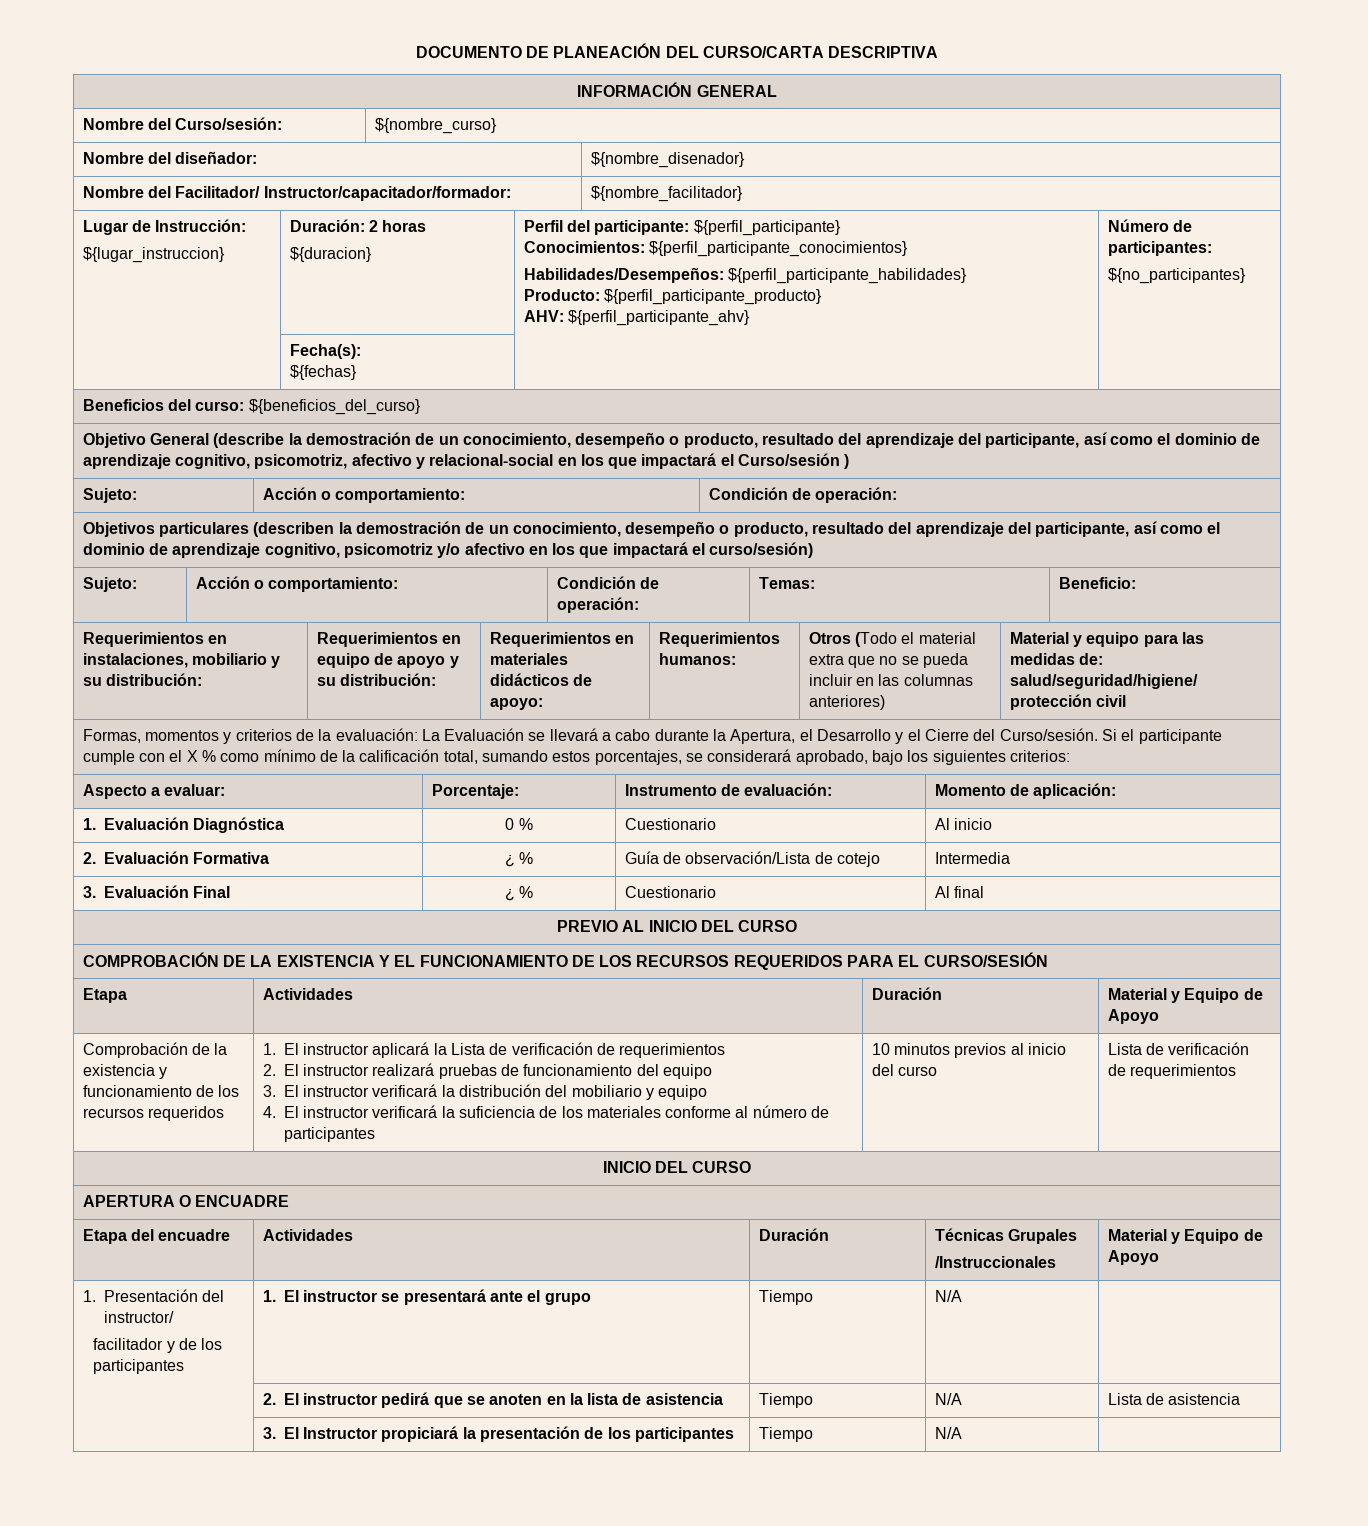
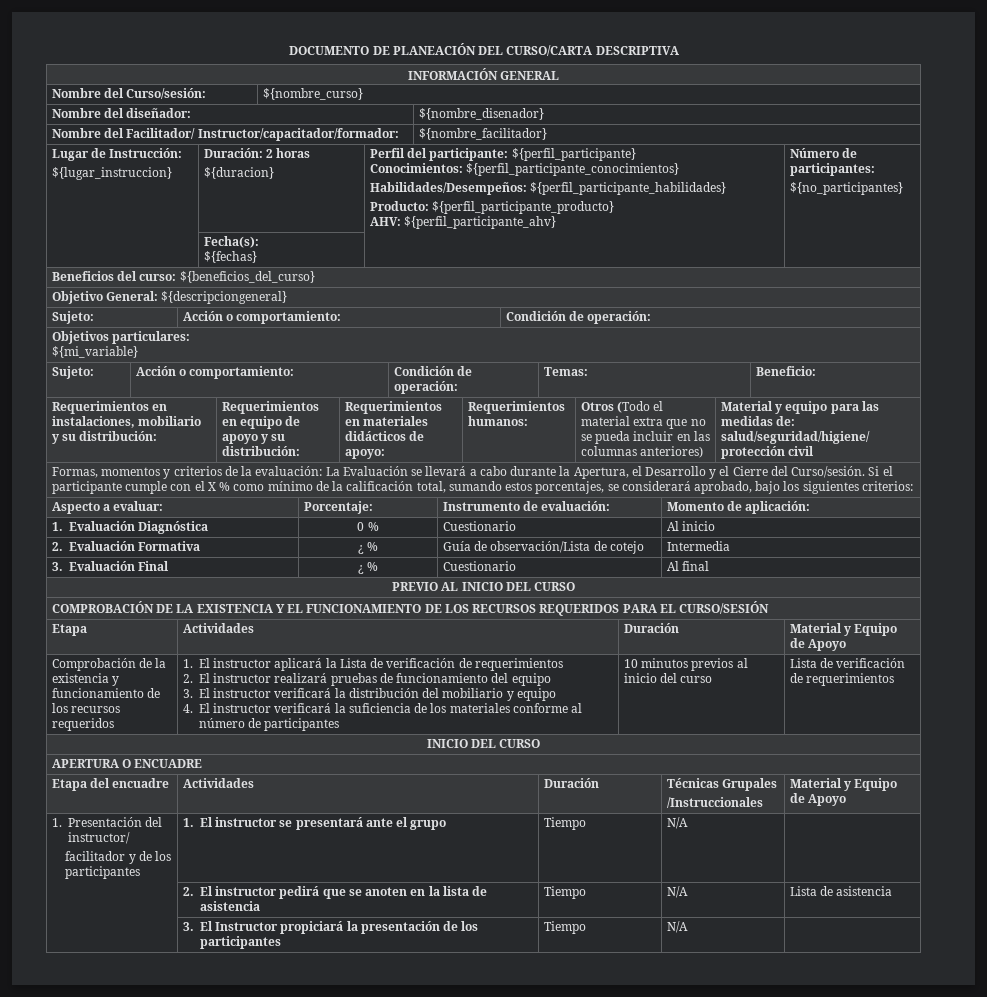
- Objetivo General (describe la demostración de un conocimiento, desempeño o producto, resultado del aprendizaje del participante, así como el dominio de aprendizaje cognitivo, psicomotriz, afectivo y relacional-social en los que impactará el Curso/sesión )
+ Objetivo General: ${descripciongeneral}
- Objetivos particulares (describen la demostración de un conocimiento, desempeño o producto, resultado del aprendizaje del participante, así como el dominio de aprendizaje cognitivo, psicomotriz y/o afectivo en los que impactará el curso/sesión)
+ Objetivos particulares:
+ ${mi_variable}

